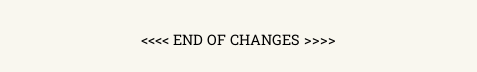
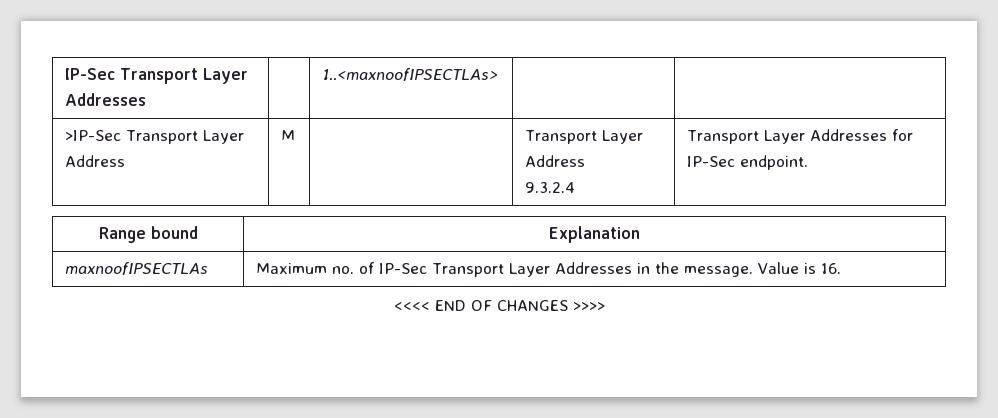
+ IP-Sec Transport Layer Addresses | | 1..<maxnoofIPSECTLAs> | |
+ >IP-Sec Transport Layer Address | M | | Transport Layer Address
+ 9.3.2.4 | Transport Layer Addresses for IP-Sec endpoint.
+ Range bound | Explanation
+ maxnoofIPSECTLAs | Maximum no. of IP-Sec Transport Layer Addresses in the message. Value is 16.

